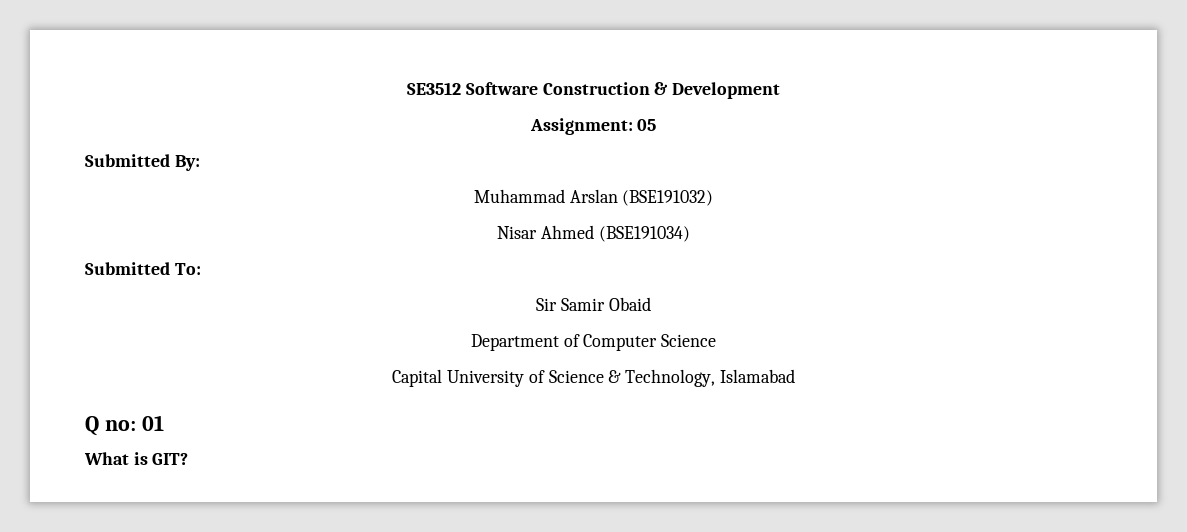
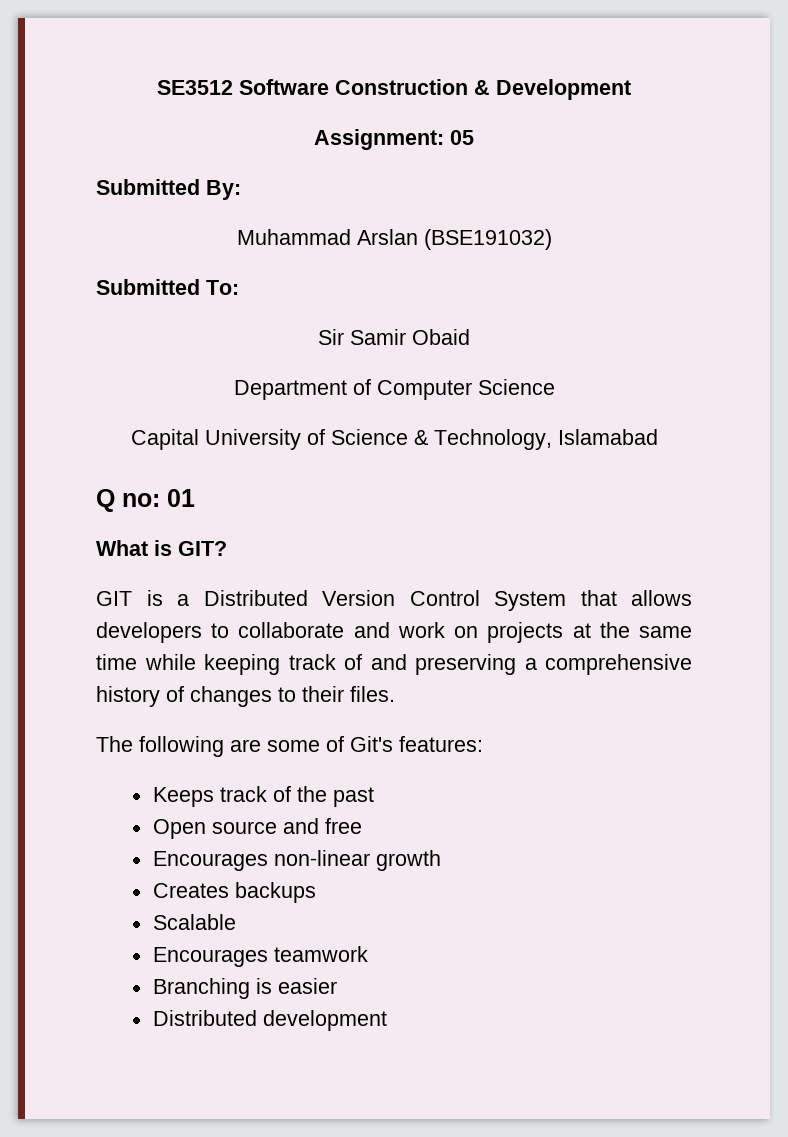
- Nisar Ahmed (BSE191034)
+ GIT is a Distributed Version Control System that allows developers to collaborate and work on projects at the same time while keeping track of and preserving a comprehensive history of changes to their files.
+ The following are some of Git's features:
+ Keeps track of the past
+ Open source and free
+ Encourages non-linear growth
+ Creates backups
+ Scalable
+ Encourages teamwork
+ Branching is easier
+ Distributed development

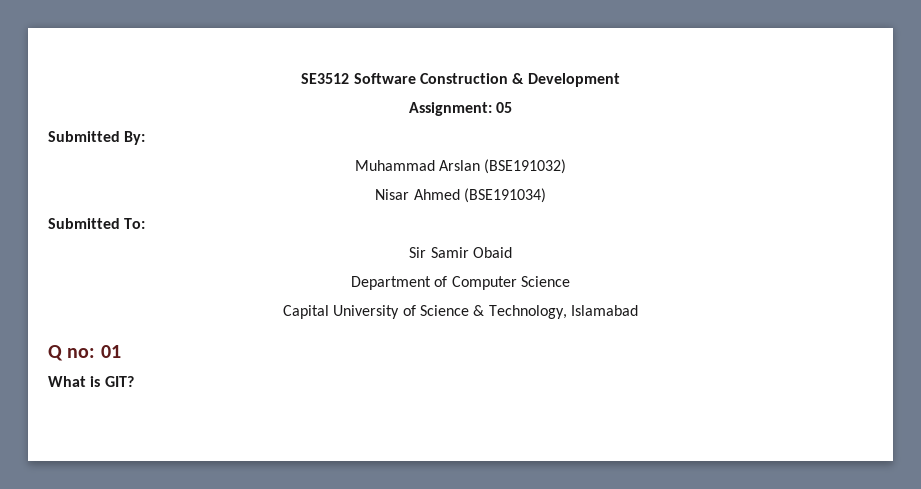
+ Nisar Ahmed (BSE191034)
- GIT is a Distributed Version Control System that allows developers to collaborate and work on projects at the same time while keeping track of and preserving a comprehensive history of changes to their files.
- The following are some of Git's features:
- Keeps track of the past
- Open source and free
- Encourages non-linear growth
- Creates backups
- Scalable
- Encourages teamwork
- Branching is easier
- Distributed development

